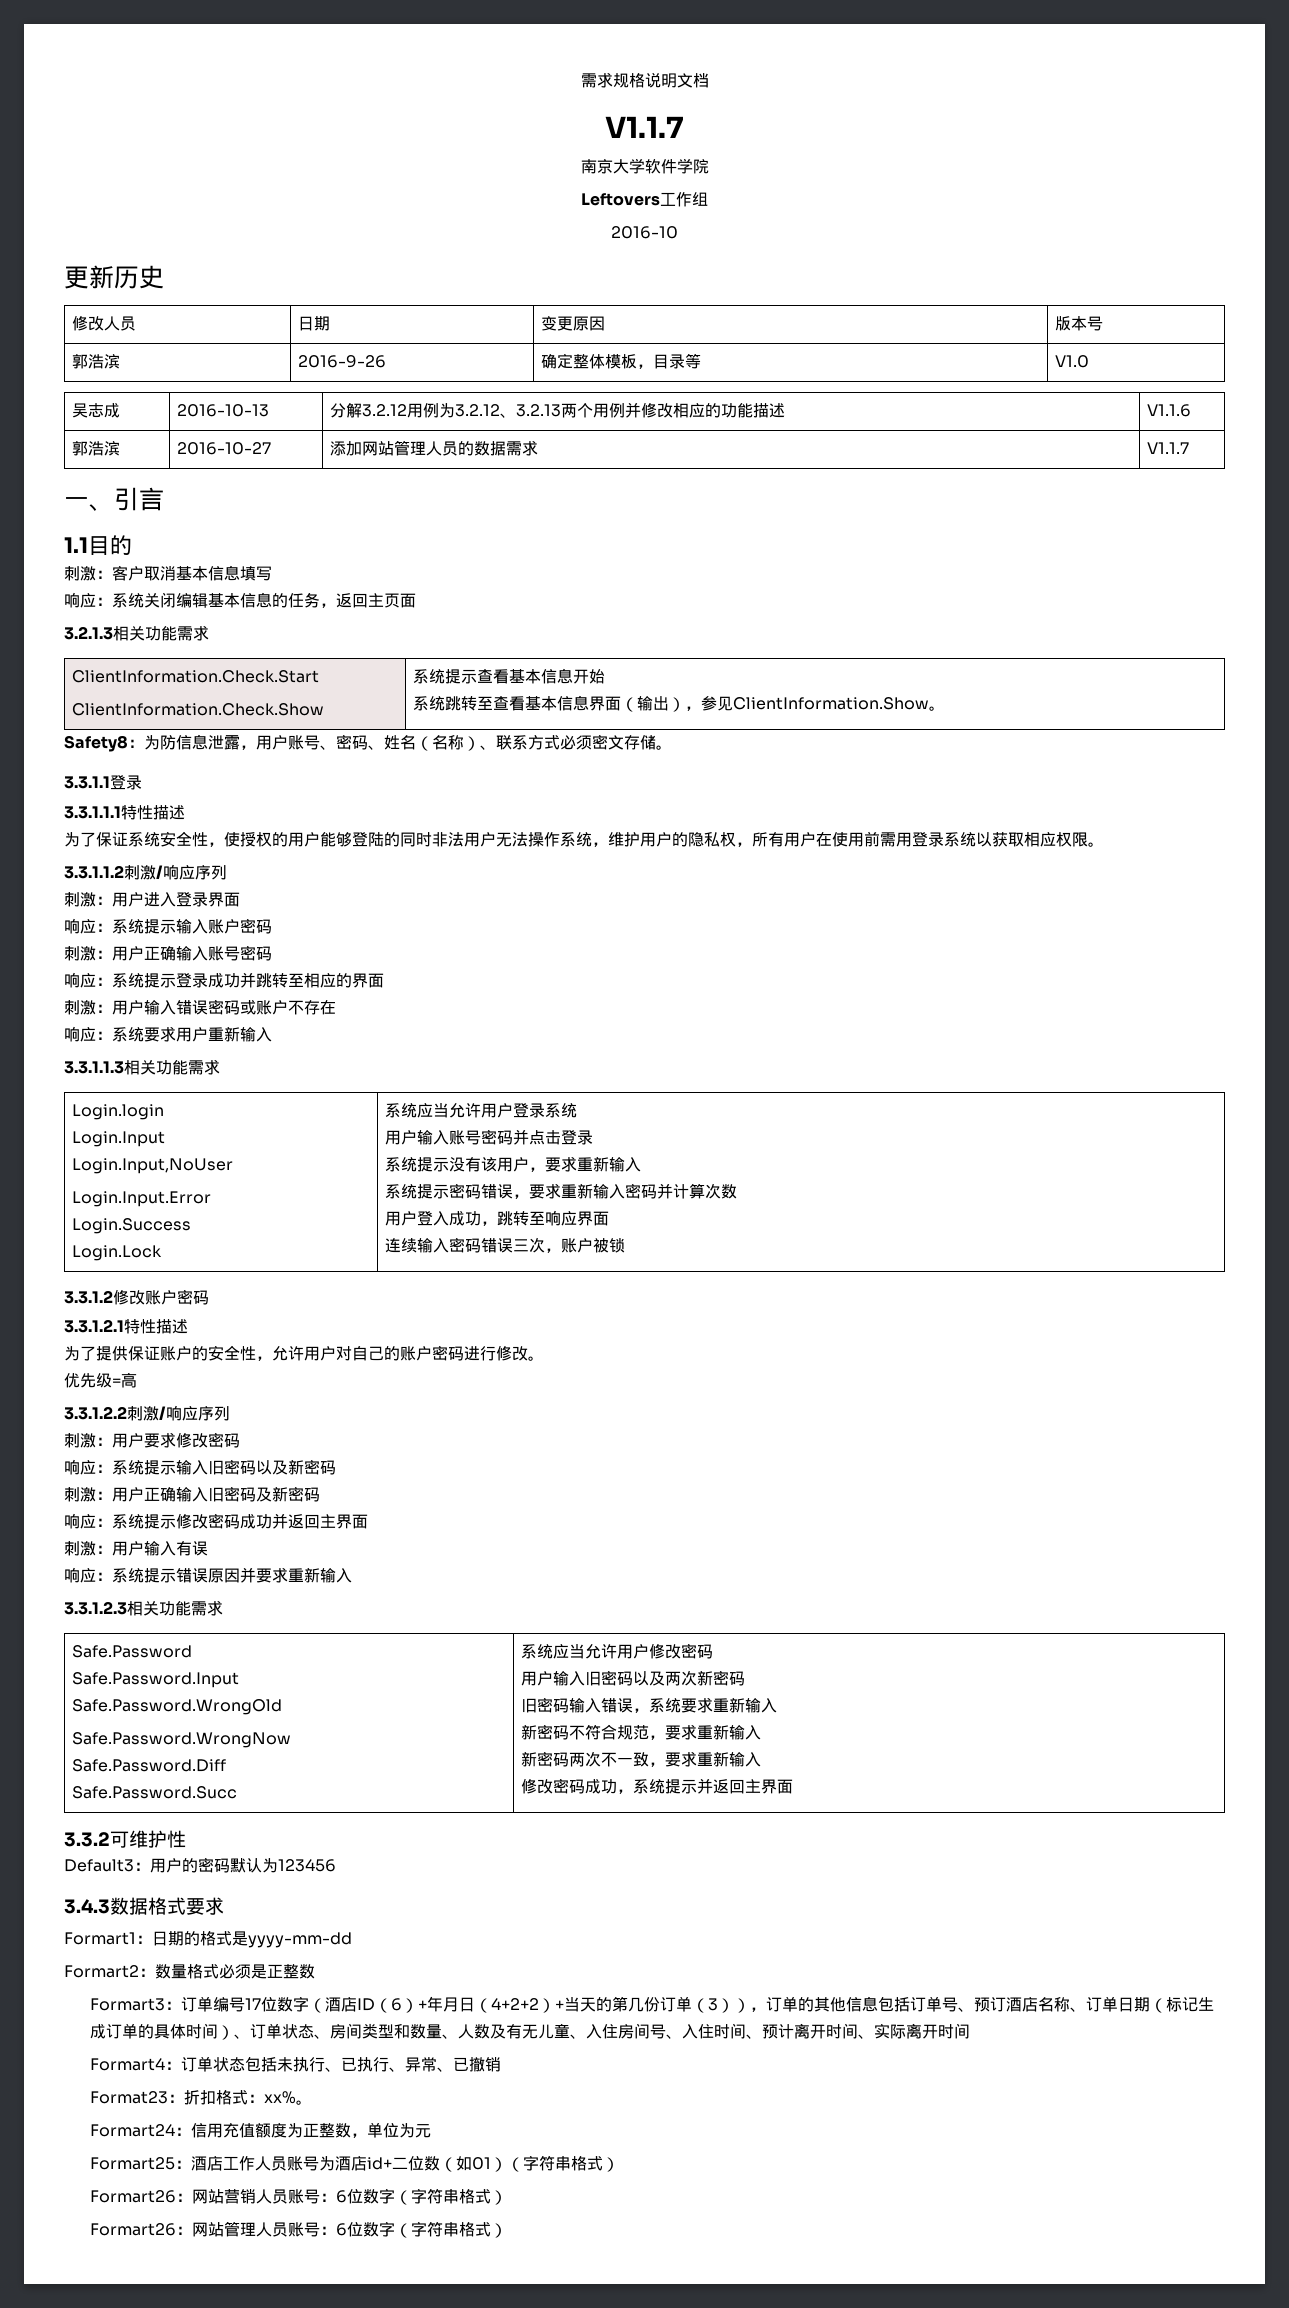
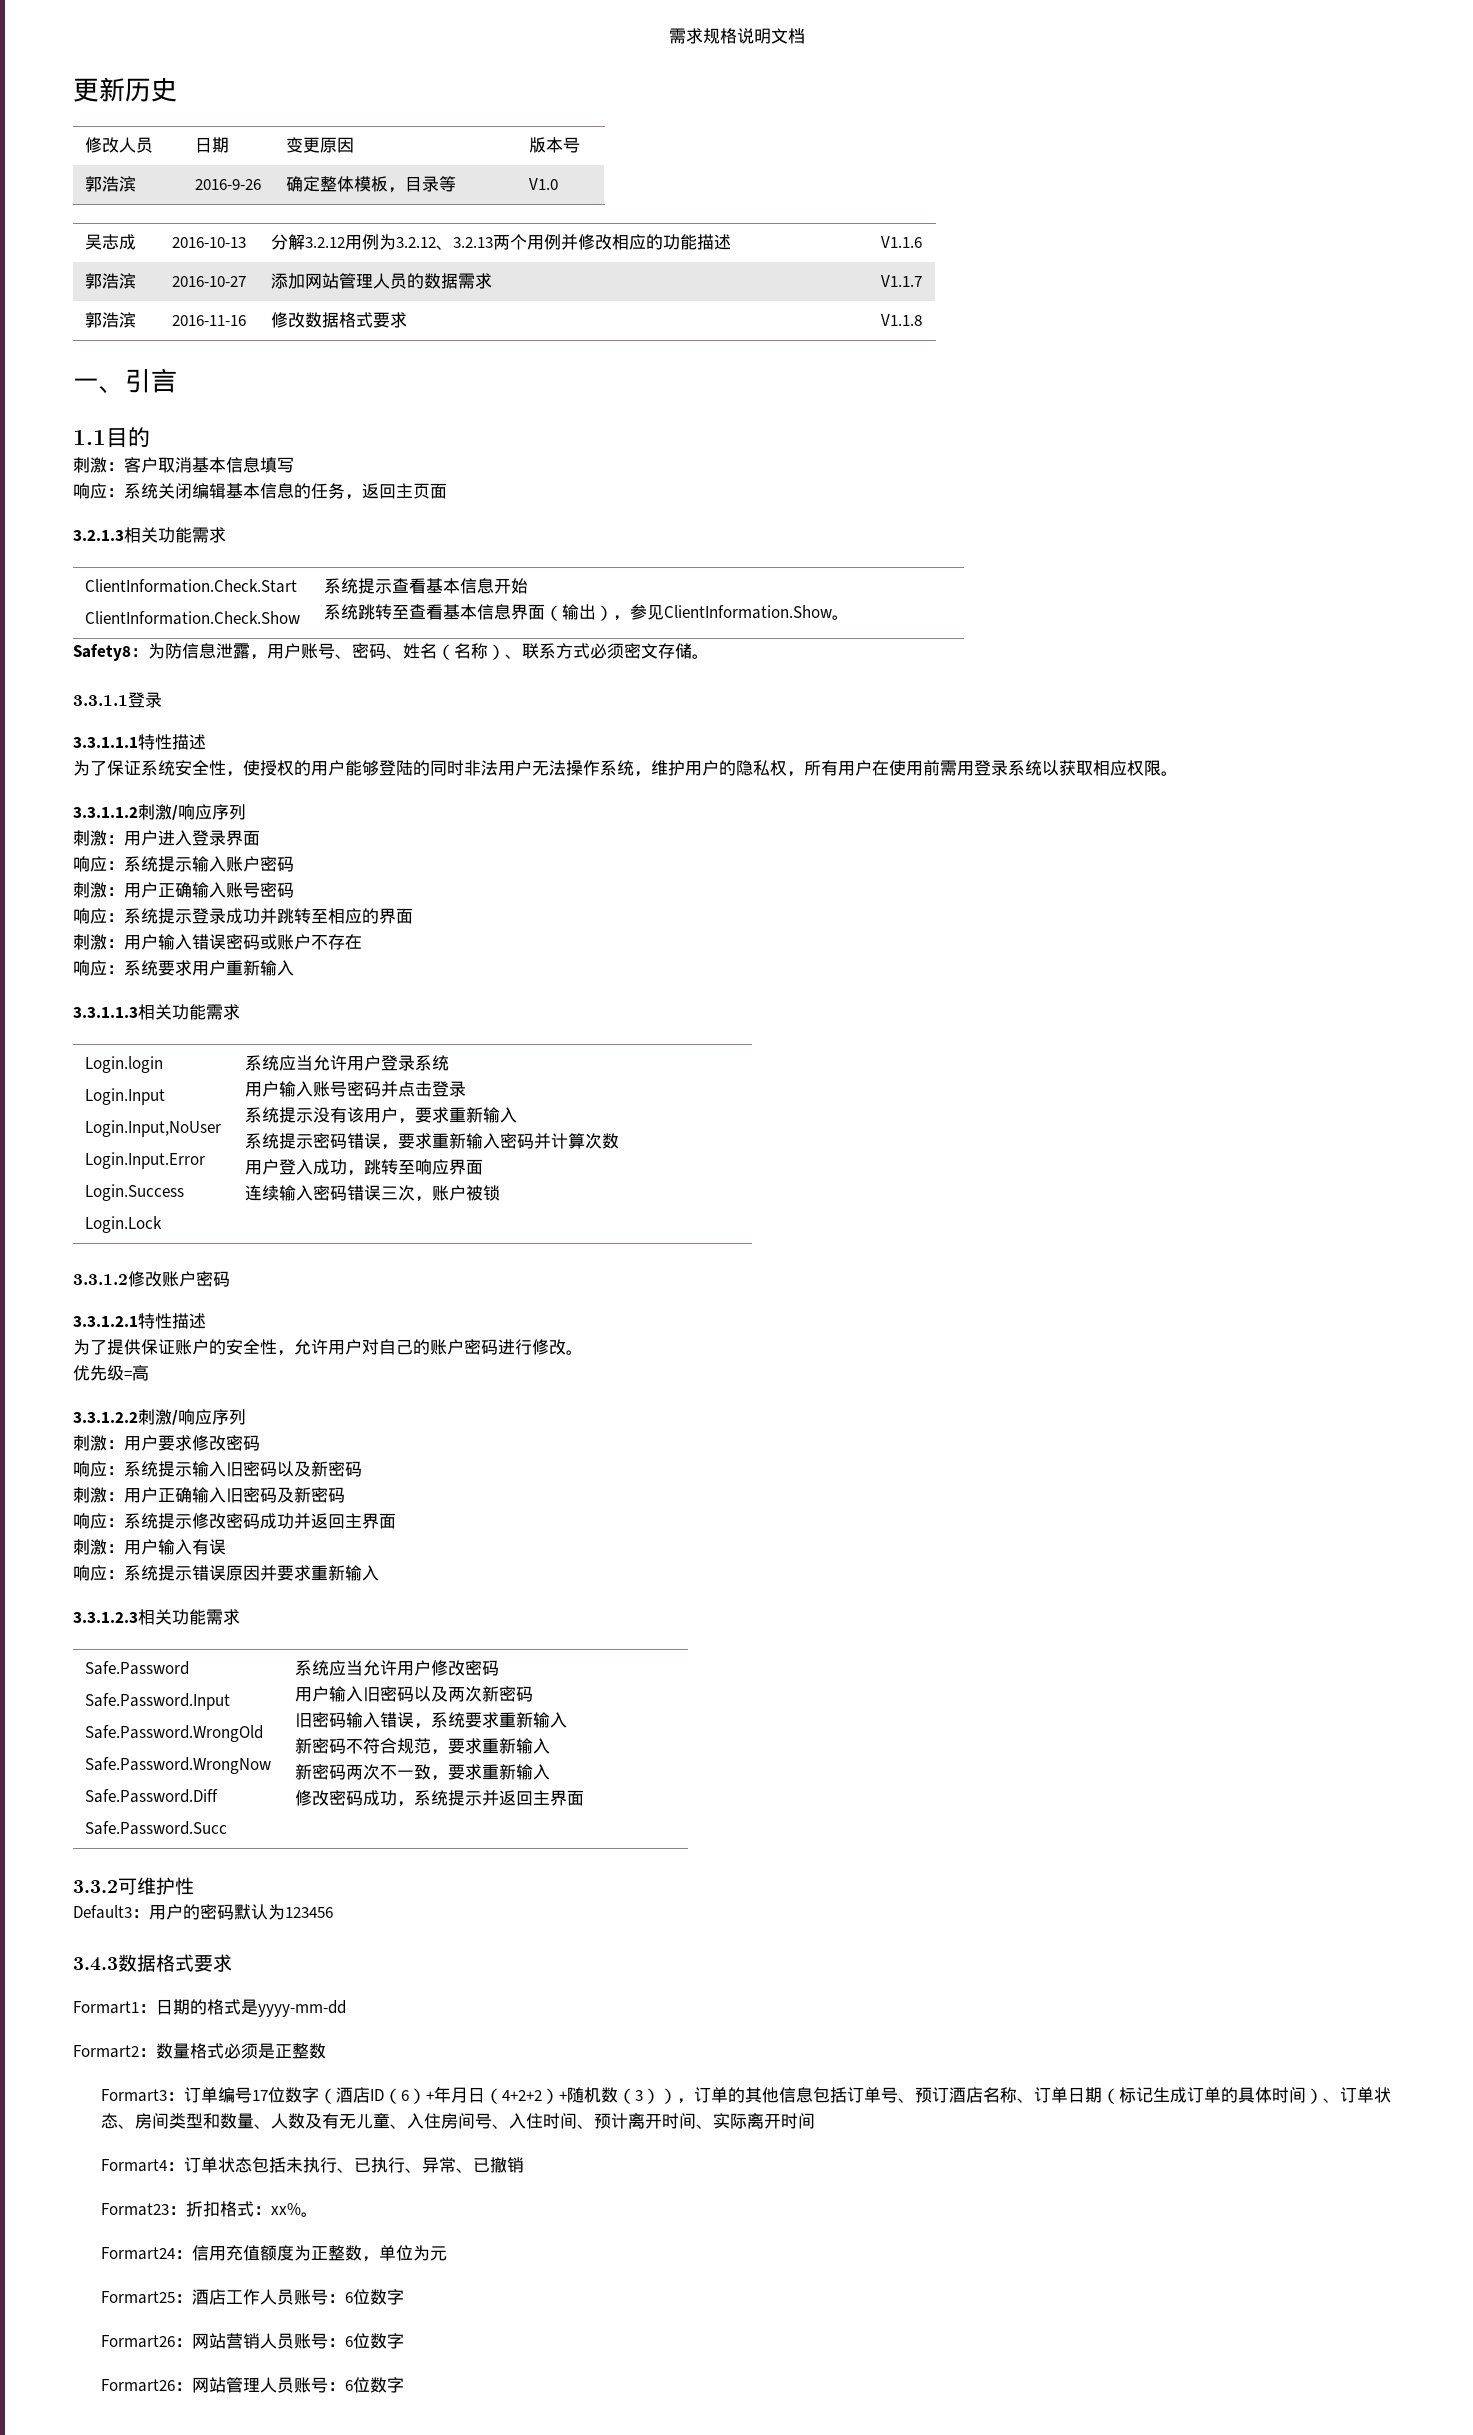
  需求规格说明文档
- V1.1.7
- 南京大学软件学院
- Leftovers工作组
- 2016-10
+ 郭浩滨 | 2016-11-16 | 修改数据格式要求 | V1.1.8
- 订单编号17位数字（酒店ID（6）+年月日（4+2+2）+当天的第几份订单（3）），订单的其他信息包括订单号、预订酒店名称、订单日期（标记生成订单的具体时间）、订单状态、房间类型和数量、人数及有无儿童、入住房间号、入住时间、预计离开时间、实际离开时间
+ 订单编号17位数字（酒店ID（6）+年月日（4+2+2）+随机数（3）），订单的其他信息包括订单号、预订酒店名称、订单日期（标记生成订单的具体时间）、订单状态、房间类型和数量、人数及有无儿童、入住房间号、入住时间、预计离开时间、实际离开时间
- Formart25：酒店工作人员账号为酒店id+二位数（如01）（字符串格式）
+ Formart25：酒店工作人员账号：6位数字
- Formart26：网站营销人员账号：6位数字（字符串格式）
+ Formart26：网站营销人员账号：6位数字
- Formart26：网站管理人员账号：6位数字（字符串格式）
+ Formart26：网站管理人员账号：6位数字

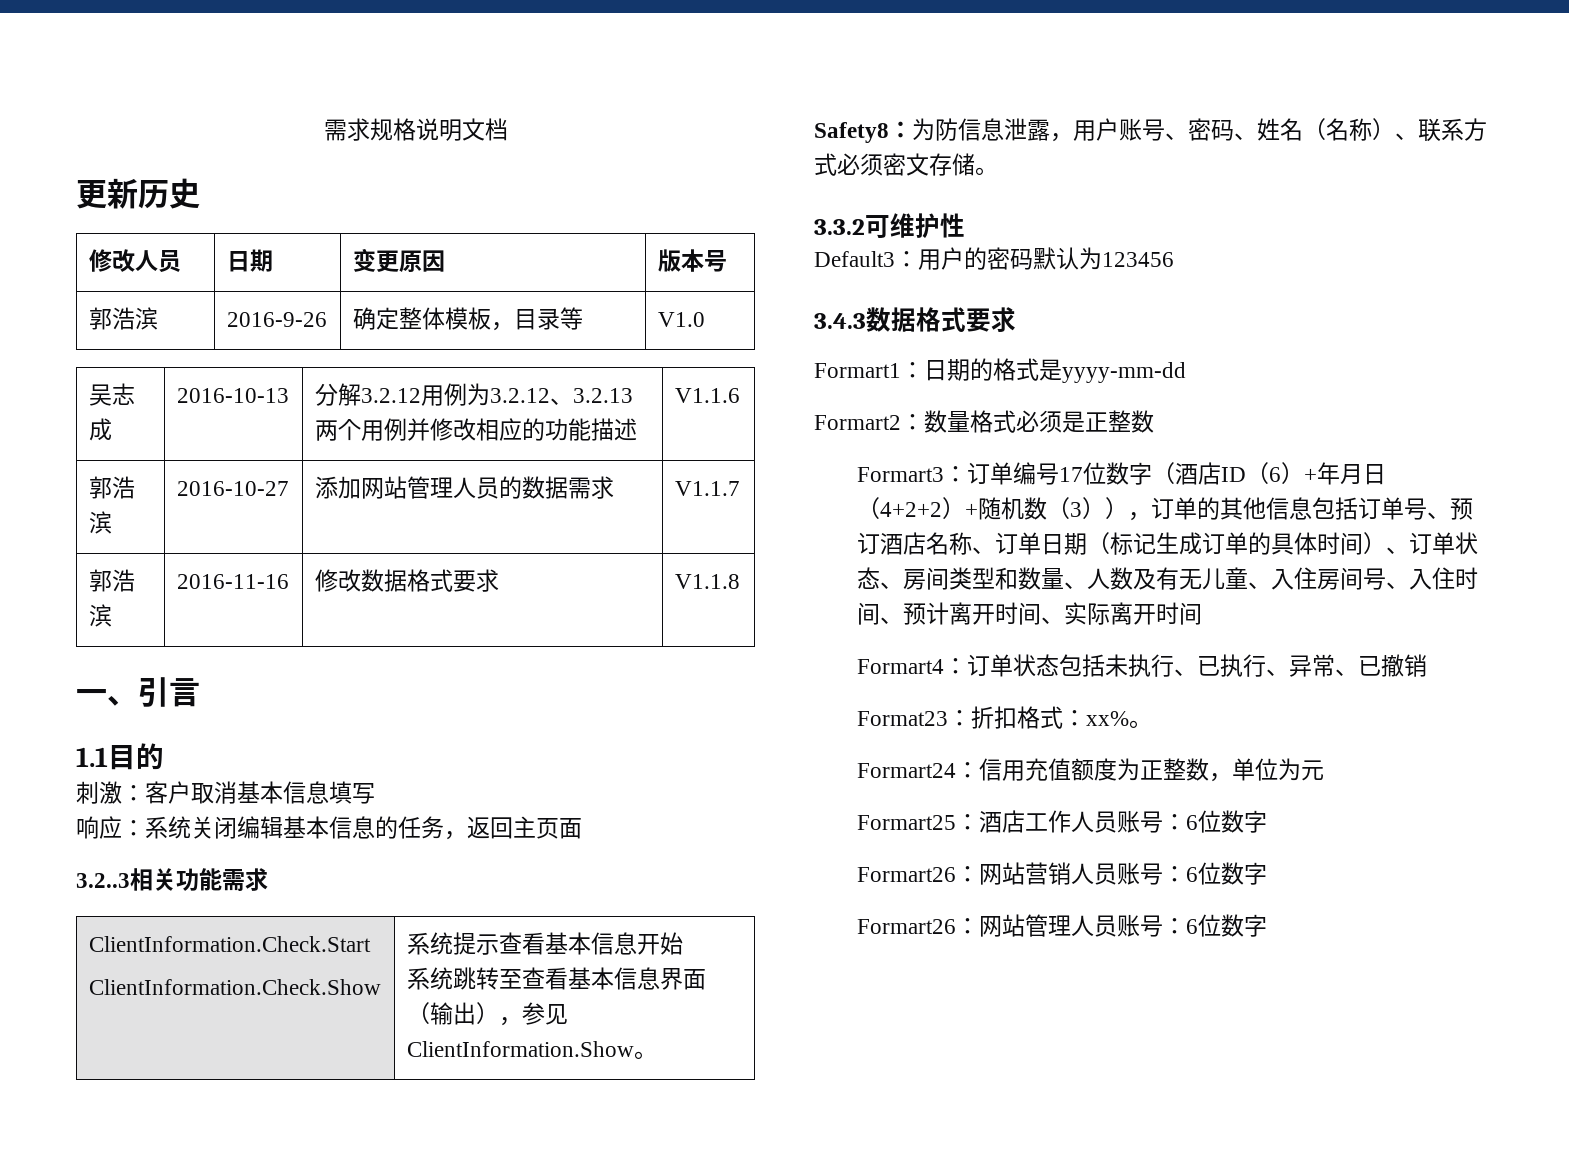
- 3.2.1.3相关功能需求
+ 3.2..3相关功能需求
- 3.3.1.1登录
- 3.3.1.1.1特性描述
- 为了保证系统安全性，使授权的用户能够登陆的同时非法用户无法操作系统，维护用户的隐私权，所有用户在使用前需用登录系统以获取相应权限。
- 3.3.1.1.2刺激/响应序列
- 刺激：用户进入登录界面
- 响应：系统提示输入账户密码
- 刺激：用户正确输入账号密码
- 响应：系统提示登录成功并跳转至相应的界面
- 刺激：用户输入错误密码或账户不存在
- 响应：系统要求用户重新输入
- 3.3.1.1.3相关功能需求
- Login.login
- Login.Input
- Login.Input,NoUser
- Login.Input.Error
- Login.Success
- Login.Lock | 系统应当允许用户登录系统
- 用户输入账号密码并点击登录
- 系统提示没有该用户，要求重新输入
- 系统提示密码错误，要求重新输入密码并计算次数
- 用户登入成功，跳转至响应界面
- 连续输入密码错误三次，账户被锁
- 3.3.1.2修改账户密码
- 3.3.1.2.1特性描述
- 为了提供保证账户的安全性，允许用户对自己的账户密码进行修改。
- 优先级=高
- 3.3.1.2.2刺激/响应序列
- 刺激：用户要求修改密码
- 响应：系统提示输入旧密码以及新密码
- 刺激：用户正确输入旧密码及新密码
- 响应：系统提示修改密码成功并返回主界面
- 刺激：用户输入有误
- 响应：系统提示错误原因并要求重新输入
- 3.3.1.2.3相关功能需求
- Safe.Password
- Safe.Password.Input
- Safe.Password.WrongOld
- Safe.Password.WrongNow
- Safe.Password.Diff
- Safe.Password.Succ | 系统应当允许用户修改密码
- 用户输入旧密码以及两次新密码
- 旧密码输入错误，系统要求重新输入
- 新密码不符合规范，要求重新输入
- 新密码两次不一致，要求重新输入
- 修改密码成功，系统提示并返回主界面

